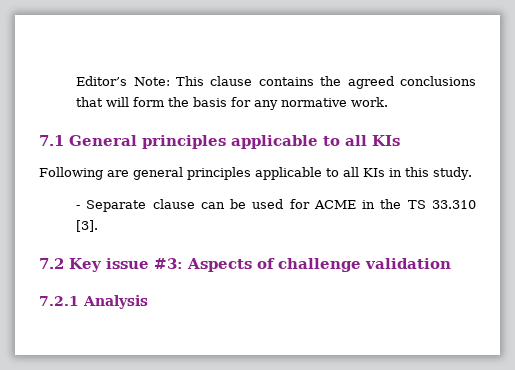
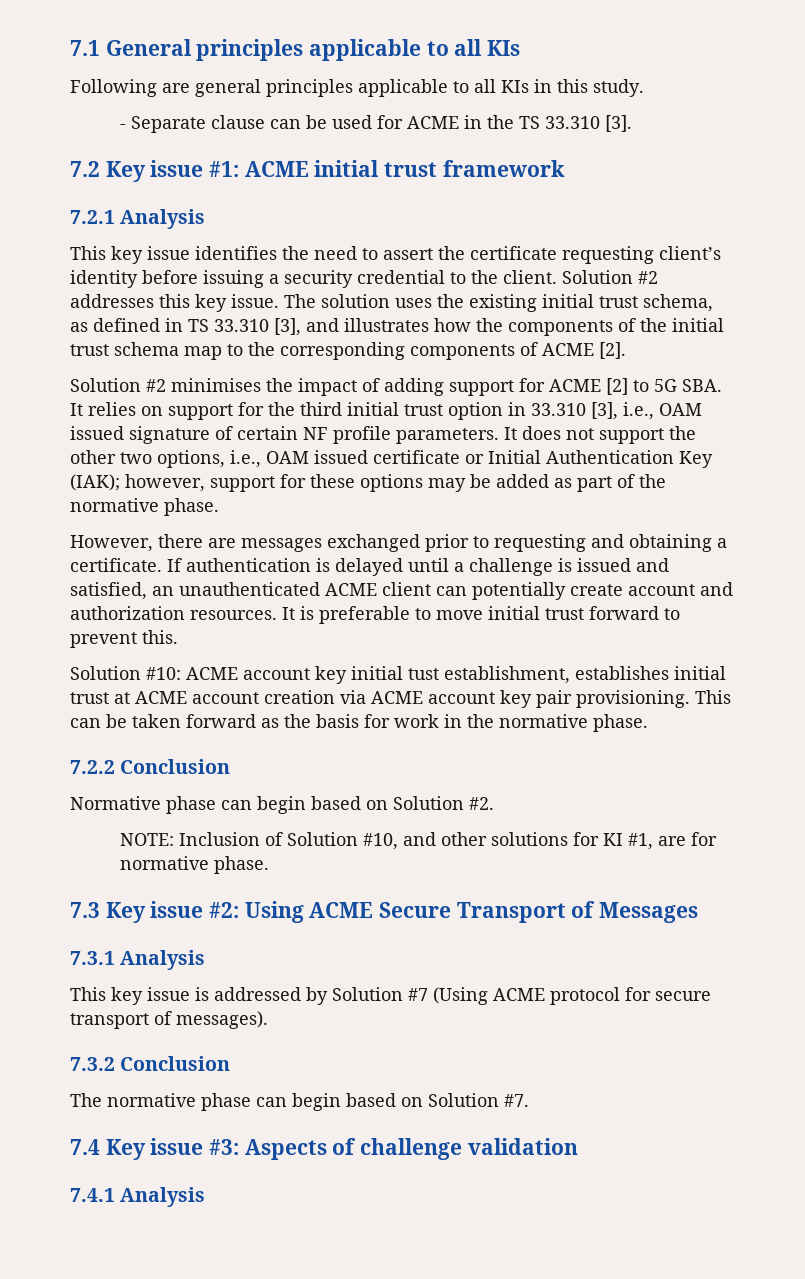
- Editor’s Note: This clause contains the agreed conclusions that will form the basis for any normative work.
- 7.2 Key issue #3: Aspects of challenge validation
+ 7.2 Key issue #1: ACME initial trust framework
+ 7.2.1 Analysis
+ This key issue identifies the need to assert the certificate requesting client’s identity before issuing a security credential to the client. Solution #2 addresses this key issue. The solution uses the existing initial trust schema, as defined in TS 33.310 [3], and illustrates how the components of the initial trust schema map to the corresponding components of ACME [2].
+ Solution #2 minimises the impact of adding support for ACME [2] to 5G SBA. It relies on support for the third initial trust option in 33.310 [3], i.e., OAM issued signature of certain NF profile parameters. It does not support the other two options, i.e., OAM issued certificate or Initial Authentication Key (IAK); however, support for these options may be added as part of the normative phase.
+ However, there are messages exchanged prior to requesting and obtaining a certificate. If authentication is delayed until a challenge is issued and satisfied, an unauthenticated ACME client can potentially create account and authorization resources. It is preferable to move initial trust forward to prevent this.
+ Solution #10: ACME account key initial tust establishment, establishes initial trust at ACME account creation via ACME account key pair provisioning. This can be taken forward as the basis for work in the normative phase.
+ 7.2.2 Conclusion
+ Normative phase can begin based on Solution #2.
+ NOTE: Inclusion of Solution #10, and other solutions for KI #1, are for normative phase.
+ 7.3 Key issue #2: Using ACME Secure Transport of Messages
+ 7.3.1 Analysis
+ This key issue is addressed by Solution #7 (Using ACME protocol for secure transport of messages).
+ 7.3.2 Conclusion
+ The normative phase can begin based on Solution #7.
+ 7.4 Key issue #3: Aspects of challenge validation
- 7.2.1 Analysis
+ 7.4.1 Analysis

